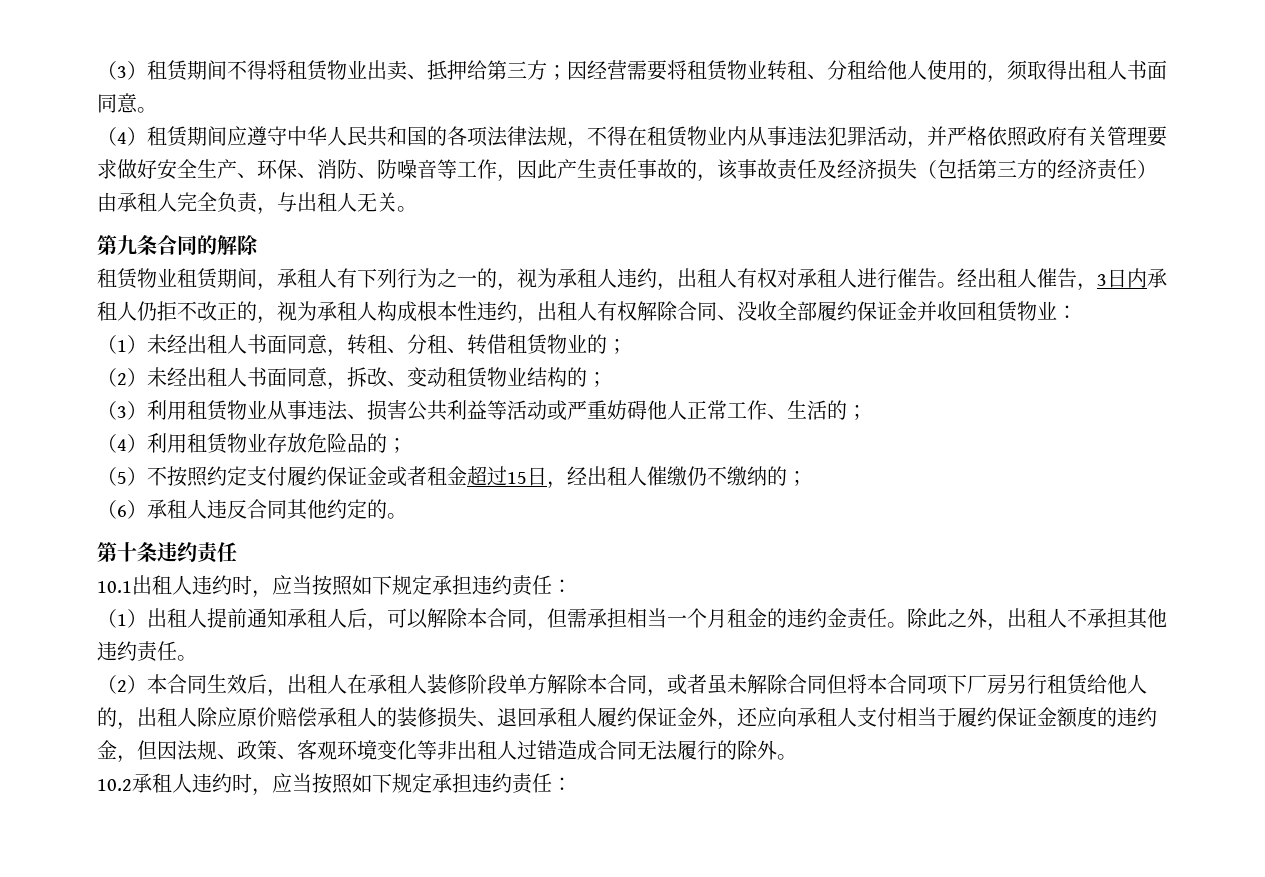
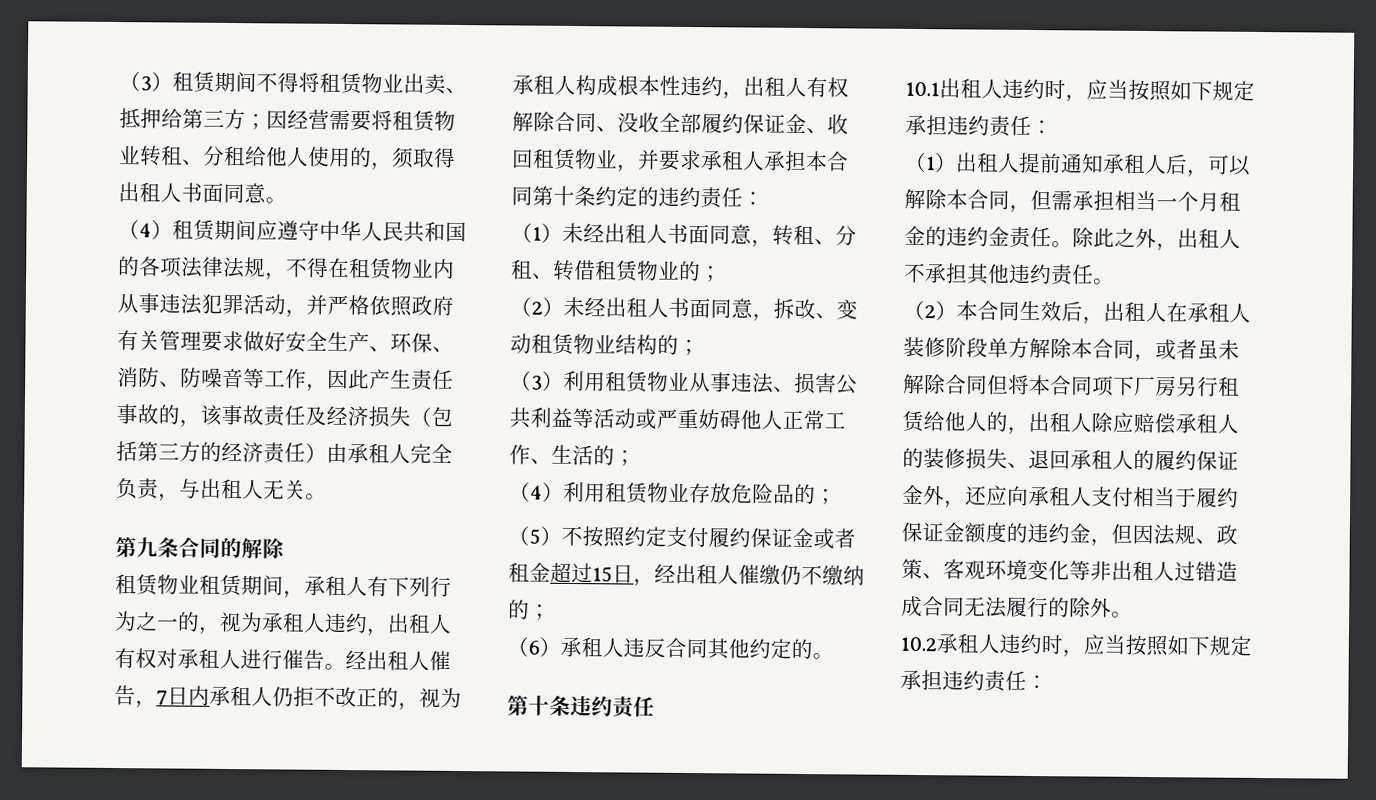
- 经出租人催告，3日内承租人仍拒不改正的，视为承租人构成根本性违约，出租人有权解除合同、没收全部履约保证金并收回租赁物业：
+ 经出租人催告，7日内承租人仍拒不改正的，视为承租人构成根本性违约，出租人有权解除合同、没收全部履约保证金、收回租赁物业，并要求承租人承担本合同第十条约定的违约责任：
- （2）本合同生效后，出租人在承租人装修阶段单方解除本合同，或者虽未解除合同但将本合同项下厂房另行租赁给他人的，出租人除应原价赔偿承租人的装修损失、退回承租人履约保证金外，还应向承租人支付相当于履约保证金额度的违约金，但因法规、政策、客观环境变化等非出租人过错造成合同无法履行的除外。
+ （2）本合同生效后，出租人在承租人装修阶段单方解除本合同，或者虽未解除合同但将本合同项下厂房另行租赁给他人的，出租人除应赔偿承租人的装修损失、退回承租人的履约保证金外，还应向承租人支付相当于履约保证金额度的违约金，但因法规、政策、客观环境变化等非出租人过错造成合同无法履行的除外。

